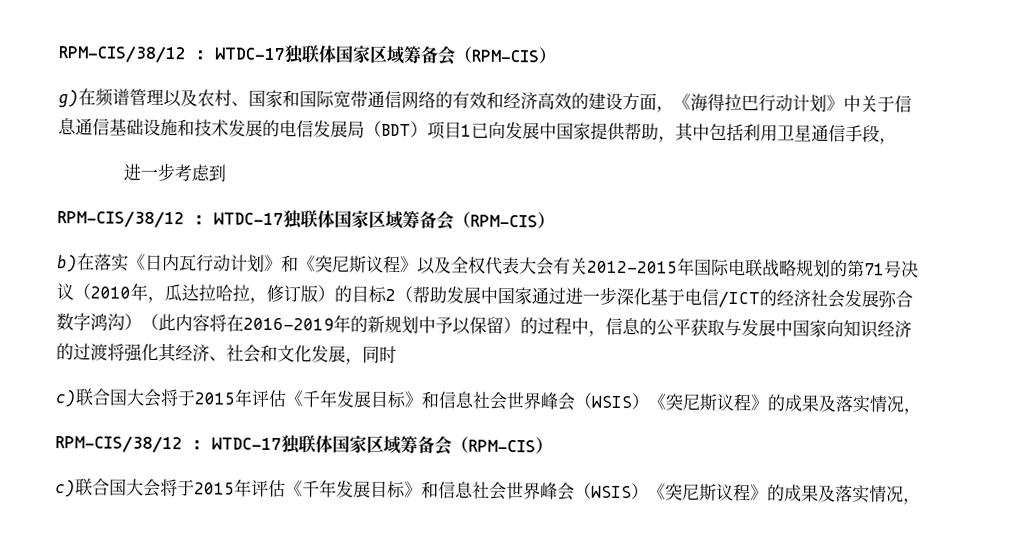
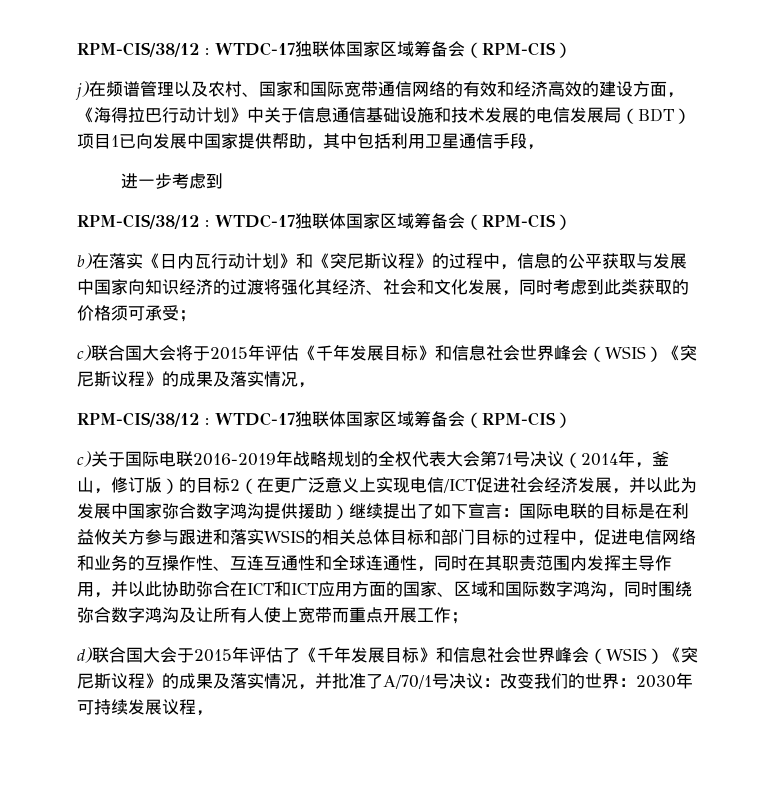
- g)在频谱管理以及农村、国家和国际宽带通信网络的有效和经济高效的建设方面，《海得拉巴行动计划》中关于信息通信基础设施和技术发展的电信发展局（BDT）项目1已向发展中国家提供帮助，其中包括利用卫星通信手段，
+ j)在频谱管理以及农村、国家和国际宽带通信网络的有效和经济高效的建设方面，《海得拉巴行动计划》中关于信息通信基础设施和技术发展的电信发展局（BDT）项目1已向发展中国家提供帮助，其中包括利用卫星通信手段，
- b)在落实《日内瓦行动计划》和《突尼斯议程》以及全权代表大会有关2012-2015年国际电联战略规划的第71号决议（2010年，瓜达拉哈拉，修订版）的目标2（帮助发展中国家通过进一步深化基于电信/ICT的经济社会发展弥合数字鸿沟）（此内容将在2016-2019年的新规划中予以保留）的过程中，信息的公平获取与发展中国家向知识经济的过渡将强化其经济、社会和文化发展，同时
+ b)在落实《日内瓦行动计划》和《突尼斯议程》的过程中，信息的公平获取与发展中国家向知识经济的过渡将强化其经济、社会和文化发展，同时考虑到此类获取的价格须可承受；
  c)联合国大会将于2015年评估《千年发展目标》和信息社会世界峰会（WSIS）《突尼斯议程》的成果及落实情况，
  RPM-CIS/38/12 : WTDC-17独联体国家区域筹备会（RPM-CIS）
- c)联合国大会将于2015年评估《千年发展目标》和信息社会世界峰会（WSIS）《突尼斯议程》的成果及落实情况，
+ c)关于国际电联2016-2019年战略规划的全权代表大会第71号决议（2014年，釜山，修订版）的目标2（在更广泛意义上实现电信/ICT促进社会经济发展，并以此为发展中国家弥合数字鸿沟提供援助）继续提出了如下宣言：国际电联的目标是在利益攸关方参与跟进和落实WSIS的相关总体目标和部门目标的过程中，促进电信网络和业务的互操作性、互连互通性和全球连通性，同时在其职责范围内发挥主导作用，并以此协助弥合在ICT和ICT应用方面的国家、区域和国际数字鸿沟，同时围绕弥合数字鸿沟及让所有人使上宽带而重点开展工作；
+ d)联合国大会于2015年评估了《千年发展目标》和信息社会世界峰会（WSIS）《突尼斯议程》的成果及落实情况，并批准了A/70/1号决议：改变我们的世界：2030年可持续发展议程，

